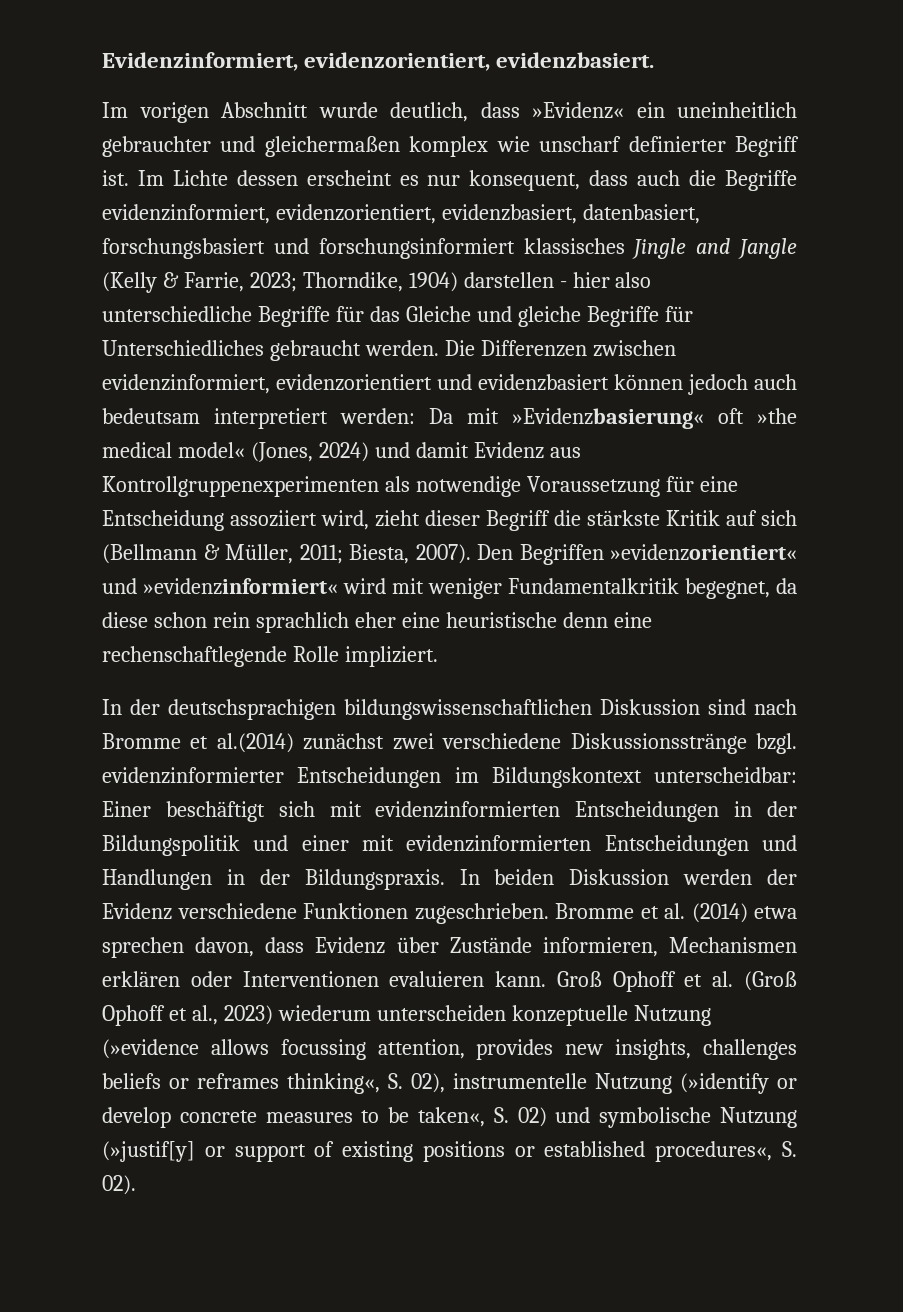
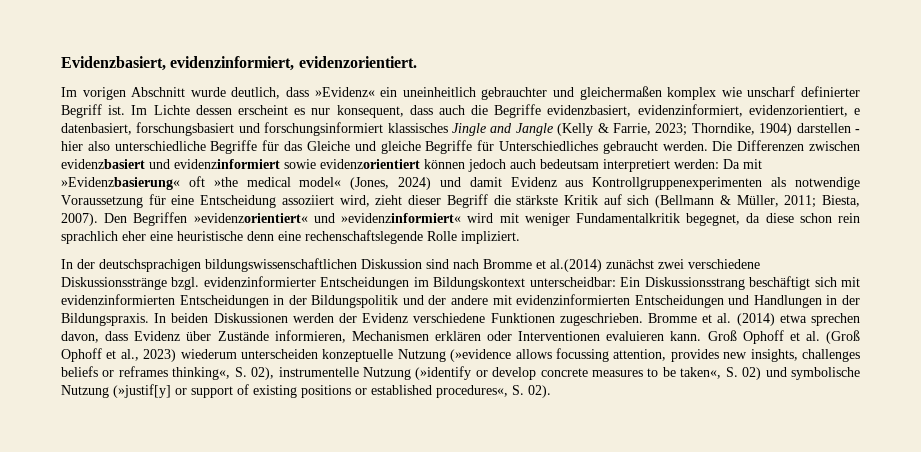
- Evidenzinformiert, evidenzorientiert, evidenzbasiert.
+ Evidenzbasiert, evidenzinformiert, evidenzorientiert.
- Im Lichte dessen erscheint es nur konsequent, dass auch die Begriffe evidenzinformiert, evidenzorientiert, evidenzbasiert, datenbasiert, forschungsbasiert und forschungsinformiert klassisches Jingle and Jangle (Kelly & Farrie, 2023; Thorndike, 1904) darstellen - hier also unterschiedliche Begriffe für das Gleiche und gleiche Begriffe für Unterschiedliches gebraucht werden.
+ Im Lichte dessen erscheint es nur konsequent, dass auch die Begriffe evidenzbasiert, evidenzinformiert, evidenzorientiert, e datenbasiert, forschungsbasiert und forschungsinformiert klassisches Jingle and Jangle (Kelly & Farrie, 2023; Thorndike, 1904) darstellen - hier also unterschiedliche Begriffe für das Gleiche und gleiche Begriffe für Unterschiedliches gebraucht werden.
- Die Differenzen zwischen evidenzinformiert, evidenzorientiert und evidenzbasiert können jedoch auch bedeutsam interpretiert werden: Da mit »Evidenzbasierung« oft »the medical model« (Jones, 2024) und damit Evidenz aus Kontrollgruppenexperimenten als notwendige Voraussetzung für eine Entscheidung assoziiert wird, zieht dieser Begriff die stärkste Kritik auf sich (Bellmann & Müller, 2011; Biesta, 2007).
+ Die Differenzen zwischen evidenzbasiert und evidenzinformiert sowie evidenzorientiert können jedoch auch bedeutsam interpretiert werden: Da mit »Evidenzbasierung« oft »the medical model« (Jones, 2024) und damit Evidenz aus Kontrollgruppenexperimenten als notwendige Voraussetzung für eine Entscheidung assoziiert wird, zieht dieser Begriff die stärkste Kritik auf sich (Bellmann & Müller, 2011; Biesta, 2007).
- Den Begriffen »evidenzorientiert« und »evidenzinformiert« wird mit weniger Fundamentalkritik begegnet, da diese schon rein sprachlich eher eine heuristische denn eine rechenschaftlegende Rolle impliziert.
+ Den Begriffen »evidenzorientiert« und »evidenzinformiert« wird mit weniger Fundamentalkritik begegnet, da diese schon rein sprachlich eher eine heuristische denn eine rechenschaftslegende Rolle impliziert.
- In der deutschsprachigen bildungswissenschaftlichen Diskussion sind nach Bromme et al.(2014) zunächst zwei verschiedene Diskussionsstränge bzgl. evidenzinformierter Entscheidungen im Bildungskontext unterscheidbar: Einer beschäftigt sich mit evidenzinformierten Entscheidungen in der Bildungspolitik und einer mit evidenzinformierten Entscheidungen und Handlungen in der Bildungspraxis.
+ In der deutschsprachigen bildungswissenschaftlichen Diskussion sind nach Bromme et al.(2014) zunächst zwei verschiedene Diskussionsstränge bzgl. evidenzinformierter Entscheidungen im Bildungskontext unterscheidbar: Ein Diskussionsstrang beschäftigt sich mit evidenzinformierten Entscheidungen in der Bildungspolitik und der andere mit evidenzinformierten Entscheidungen und Handlungen in der Bildungspraxis.
- In beiden Diskussion werden der Evidenz verschiedene Funktionen zugeschrieben.
+ In beiden Diskussionen werden der Evidenz verschiedene Funktionen zugeschrieben.

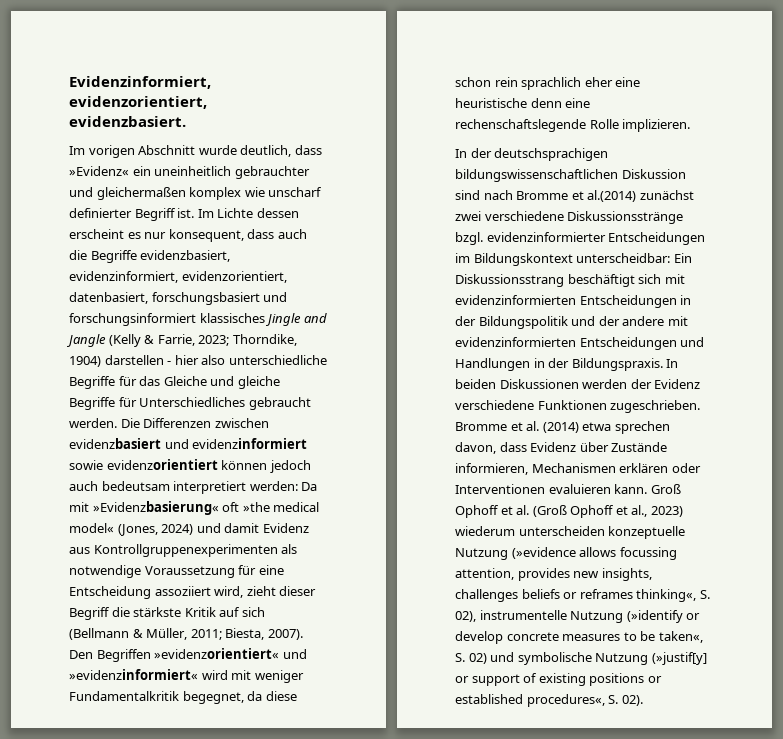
- Evidenzbasiert, evidenzinformiert, evidenzorientiert.
+ Evidenzinformiert, evidenzorientiert, evidenzbasiert.
- Im Lichte dessen erscheint es nur konsequent, dass auch die Begriffe evidenzbasiert, evidenzinformiert, evidenzorientiert, e datenbasiert, forschungsbasiert und forschungsinformiert klassisches Jingle and Jangle (Kelly & Farrie, 2023; Thorndike, 1904) darstellen - hier also unterschiedliche Begriffe für das Gleiche und gleiche Begriffe für Unterschiedliches gebraucht werden.
+ Im Lichte dessen erscheint es nur konsequent, dass auch die Begriffe evidenzbasiert, evidenzinformiert, evidenzorientiert, datenbasiert, forschungsbasiert und forschungsinformiert klassisches Jingle and Jangle (Kelly & Farrie, 2023; Thorndike, 1904) darstellen - hier also unterschiedliche Begriffe für das Gleiche und gleiche Begriffe für Unterschiedliches gebraucht werden.
- Den Begriffen »evidenzorientiert« und »evidenzinformiert« wird mit weniger Fundamentalkritik begegnet, da diese schon rein sprachlich eher eine heuristische denn eine rechenschaftslegende Rolle impliziert.
+ Den Begriffen »evidenzorientiert« und »evidenzinformiert« wird mit weniger Fundamentalkritik begegnet, da diese schon rein sprachlich eher eine heuristische denn eine rechenschaftslegende Rolle implizieren.

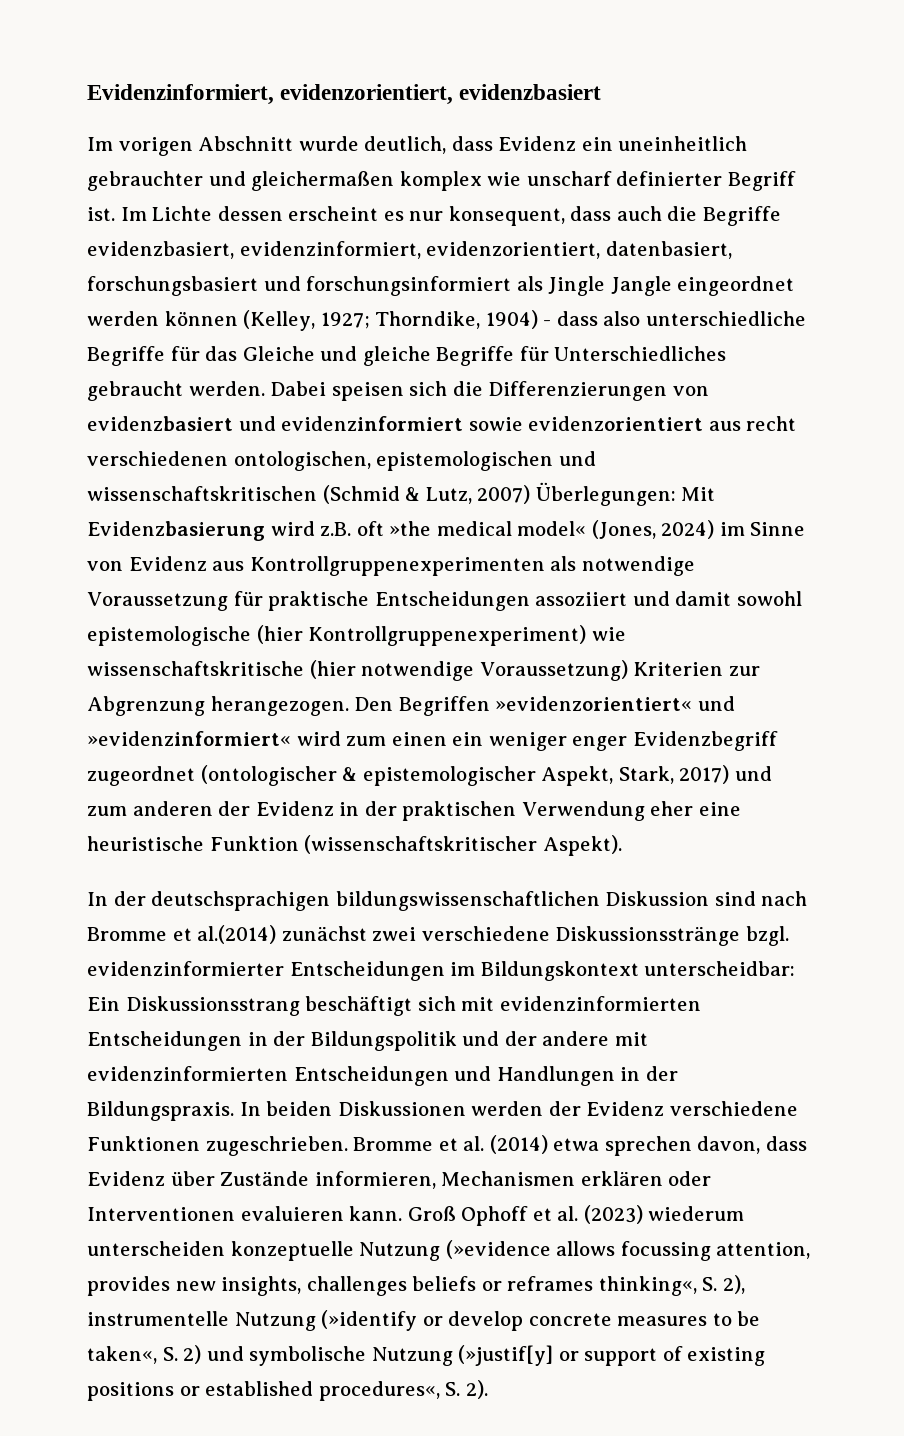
- Evidenzinformiert, evidenzorientiert, evidenzbasiert.
+ Evidenzinformiert, evidenzorientiert, evidenzbasiert
- Im vorigen Abschnitt wurde deutlich, dass »Evidenz« ein uneinheitlich gebrauchter und gleichermaßen komplex wie unscharf definierter Begriff ist.
+ Im vorigen Abschnitt wurde deutlich, dass Evidenz ein uneinheitlich gebrauchter und gleichermaßen komplex wie unscharf definierter Begriff ist.
- Im Lichte dessen erscheint es nur konsequent, dass auch die Begriffe evidenzbasiert, evidenzinformiert, evidenzorientiert, datenbasiert, forschungsbasiert und forschungsinformiert klassisches Jingle and Jangle (Kelly & Farrie, 2023; Thorndike, 1904) darstellen - hier also unterschiedliche Begriffe für das Gleiche und gleiche Begriffe für Unterschiedliches gebraucht werden.
+ Im Lichte dessen erscheint es nur konsequent, dass auch die Begriffe evidenzbasiert, evidenzinformiert, evidenzorientiert, datenbasiert, forschungsbasiert und forschungsinformiert als Jingle Jangle eingeordnet werden können (Kelley, 1927; Thorndike, 1904) - dass also unterschiedliche Begriffe für das Gleiche und gleiche Begriffe für Unterschiedliches gebraucht werden.
- Die Differenzen zwischen evidenzbasiert und evidenzinformiert sowie evidenzorientiert können jedoch auch bedeutsam interpretiert werden: Da mit »Evidenzbasierung« oft »the medical model« (Jones, 2024) und damit Evidenz aus Kontrollgruppenexperimenten als notwendige Voraussetzung für eine Entscheidung assoziiert wird, zieht dieser Begriff die stärkste Kritik auf sich (Bellmann & Müller, 2011; Biesta, 2007).
+ Dabei speisen sich die Differenzierungen von evidenzbasiert und evidenzinformiert sowie evidenzorientiert aus recht verschiedenen ontologischen, epistemologischen und wissenschaftskritischen (Schmid & Lutz, 2007) Überlegungen: Mit Evidenzbasierung wird z.B. oft »the medical model« (Jones, 2024) im Sinne von Evidenz aus Kontrollgruppenexperimenten als notwendige Voraussetzung für praktische Entscheidungen assoziiert und damit sowohl epistemologische (hier Kontrollgruppenexperiment) wie wissenschaftskritische (hier notwendige Voraussetzung) Kriterien zur Abgrenzung herangezogen.
- Den Begriffen »evidenzorientiert« und »evidenzinformiert« wird mit weniger Fundamentalkritik begegnet, da diese schon rein sprachlich eher eine heuristische denn eine rechenschaftslegende Rolle implizieren.
+ Den Begriffen »evidenzorientiert« und »evidenzinformiert« wird zum einen ein weniger enger Evidenzbegriff zugeordnet (ontologischer & epistemologischer Aspekt, Stark, 2017) und zum anderen der Evidenz in der praktischen Verwendung eher eine heuristische Funktion (wissenschaftskritischer Aspekt).
- Groß Ophoff et al. (Groß Ophoff et al., 2023) wiederum unterscheiden konzeptuelle Nutzung (»evidence allows focussing attention, provides new insights, challenges beliefs or reframes thinking«, S. 02), instrumentelle Nutzung (»identify or develop concrete measures to be taken«, S. 02) und symbolische Nutzung (»justif[y] or support of existing positions or established procedures«, S. 02).
+ Groß Ophoff et al. (2023) wiederum unterscheiden konzeptuelle Nutzung (»evidence allows focussing attention, provides new insights, challenges beliefs or reframes thinking«, S. 2), instrumentelle Nutzung (»identify or develop concrete measures to be taken«, S. 2) und symbolische Nutzung (»justif[y] or support of existing positions or established procedures«, S. 2).

